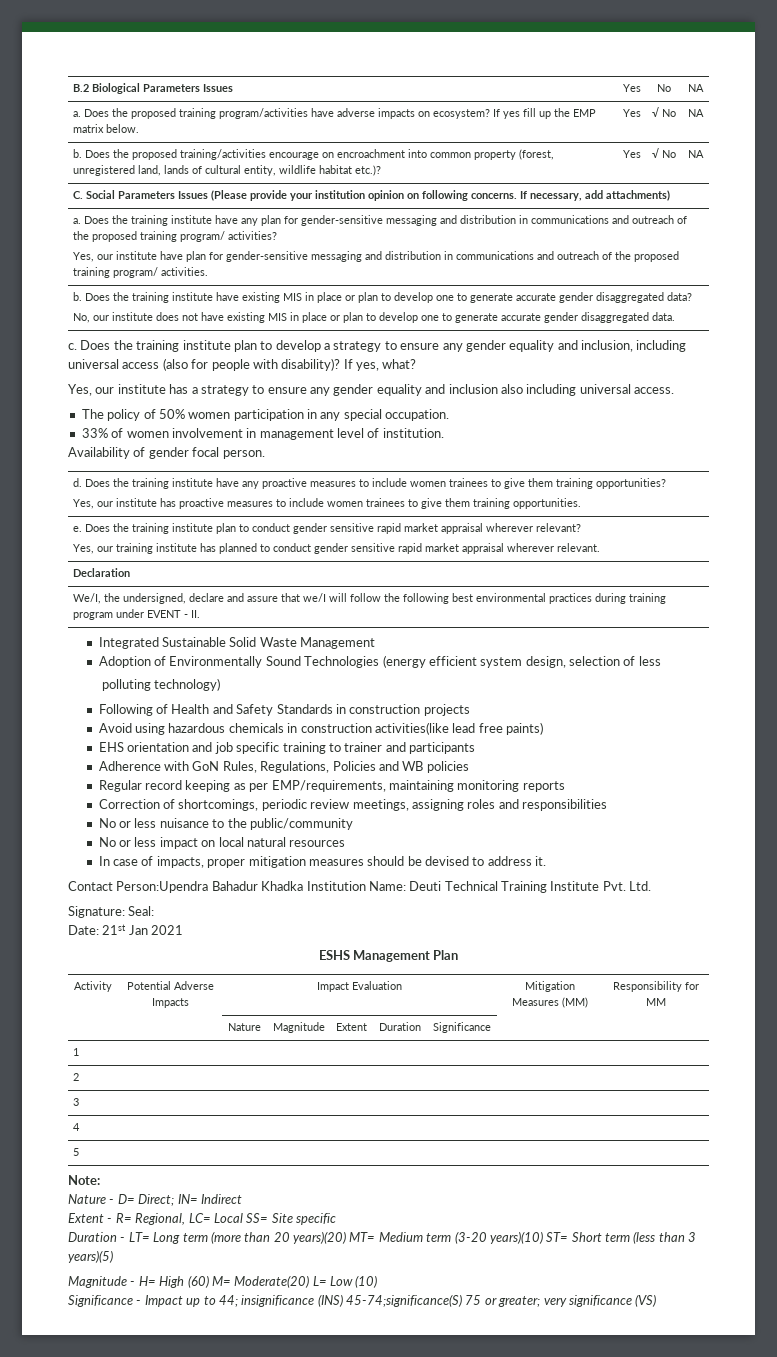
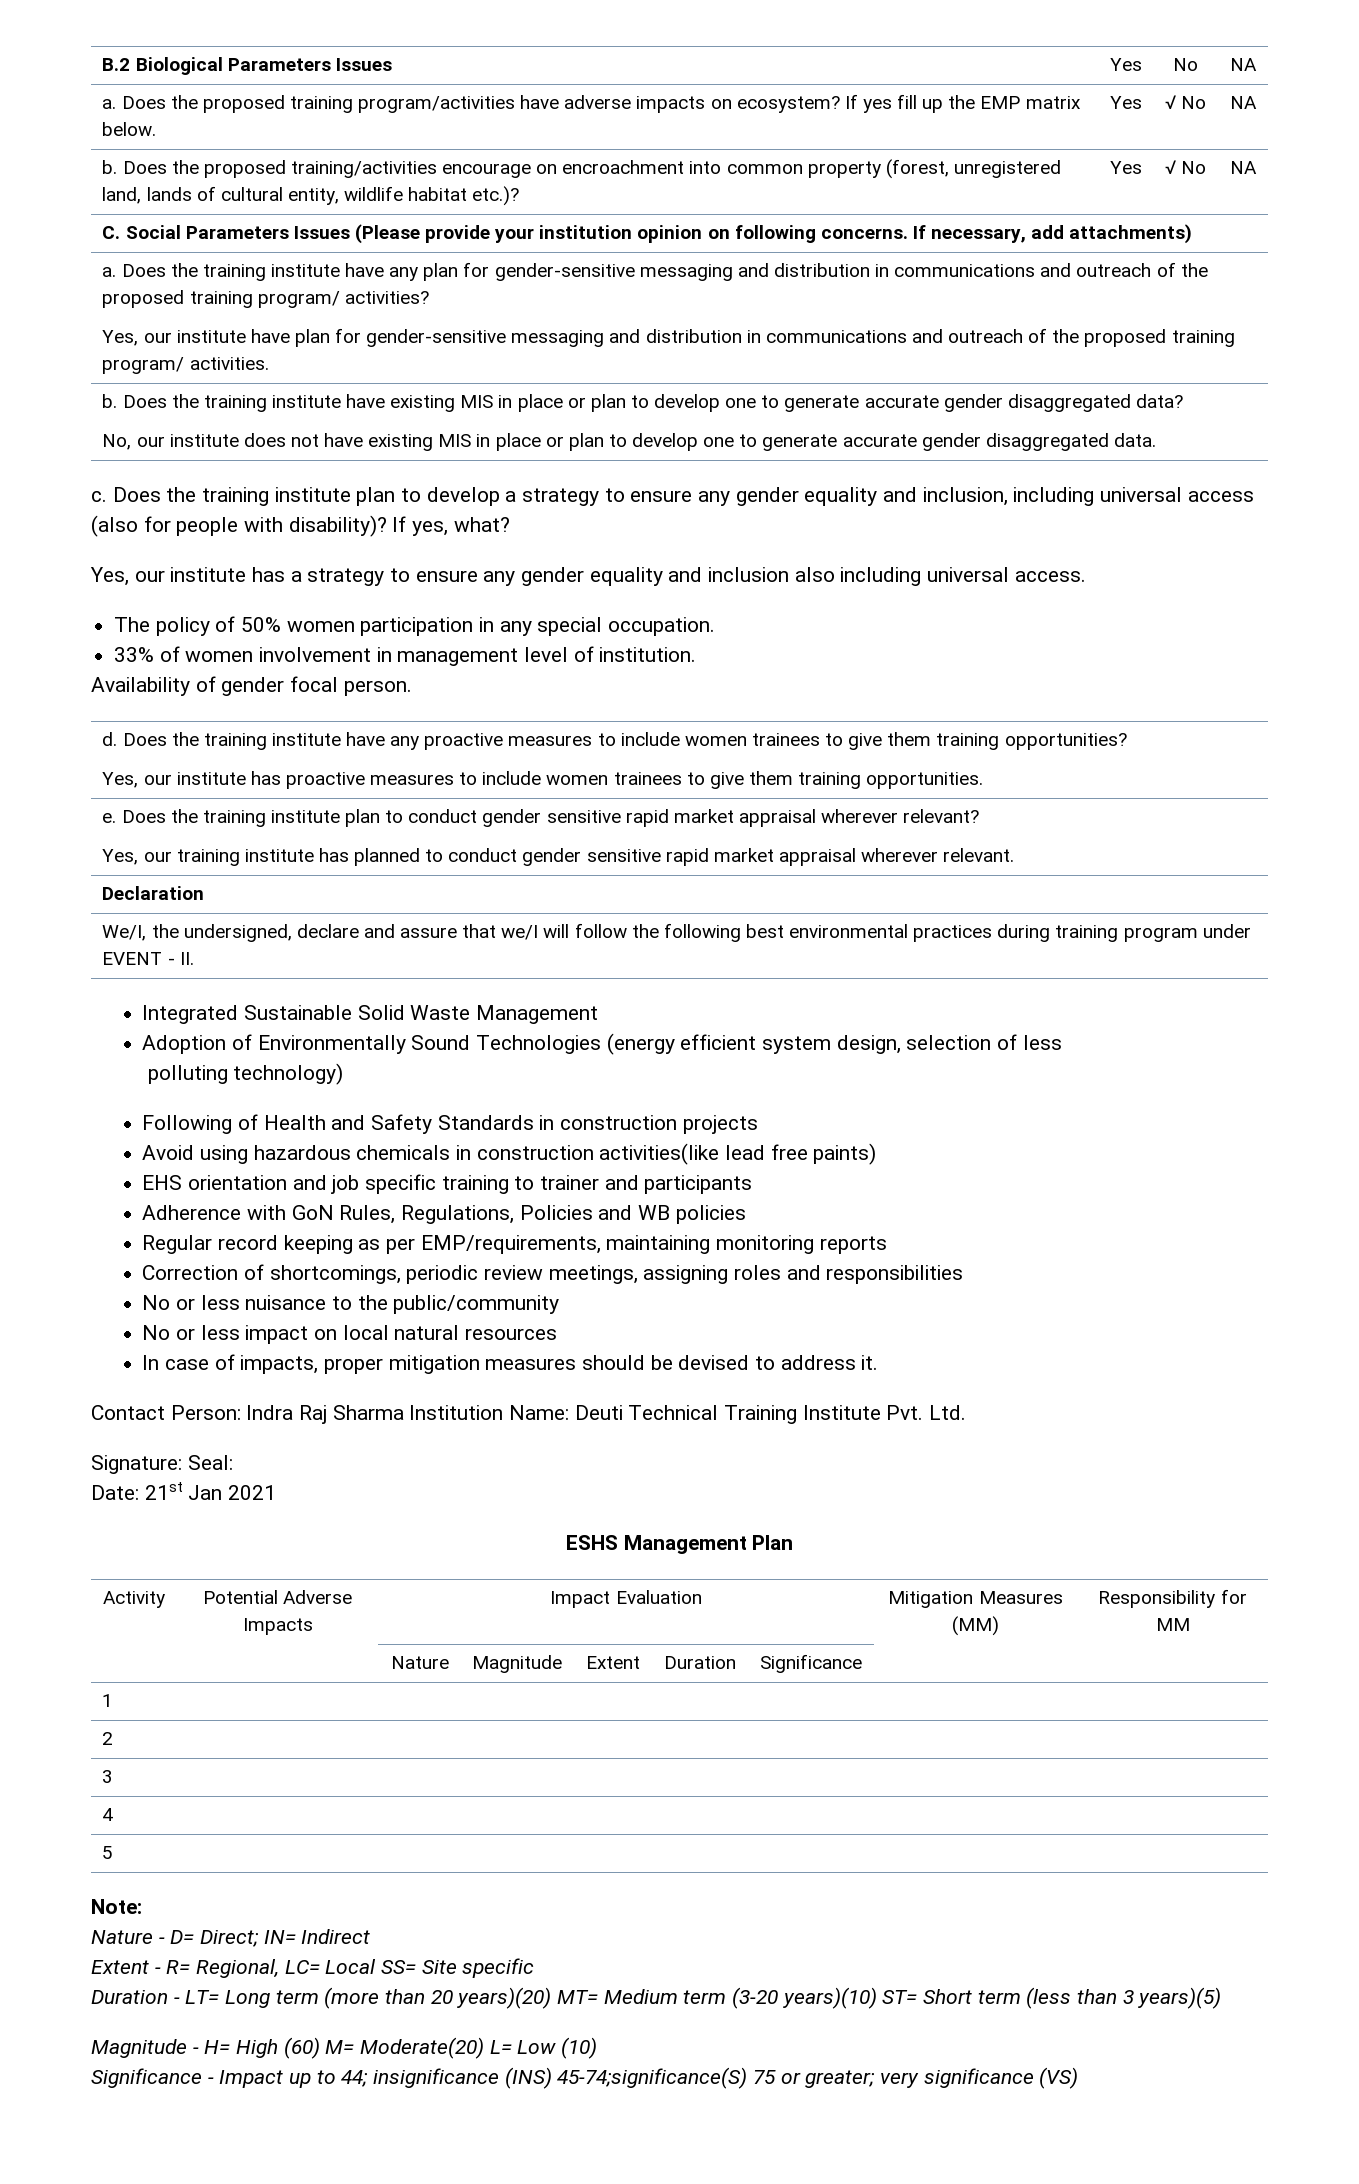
- Contact Person:Upendra Bahadur Khadka Institution Name: Deuti Technical Training Institute Pvt. Ltd.
+ Contact Person: Indra Raj Sharma Institution Name: Deuti Technical Training Institute Pvt. Ltd.

